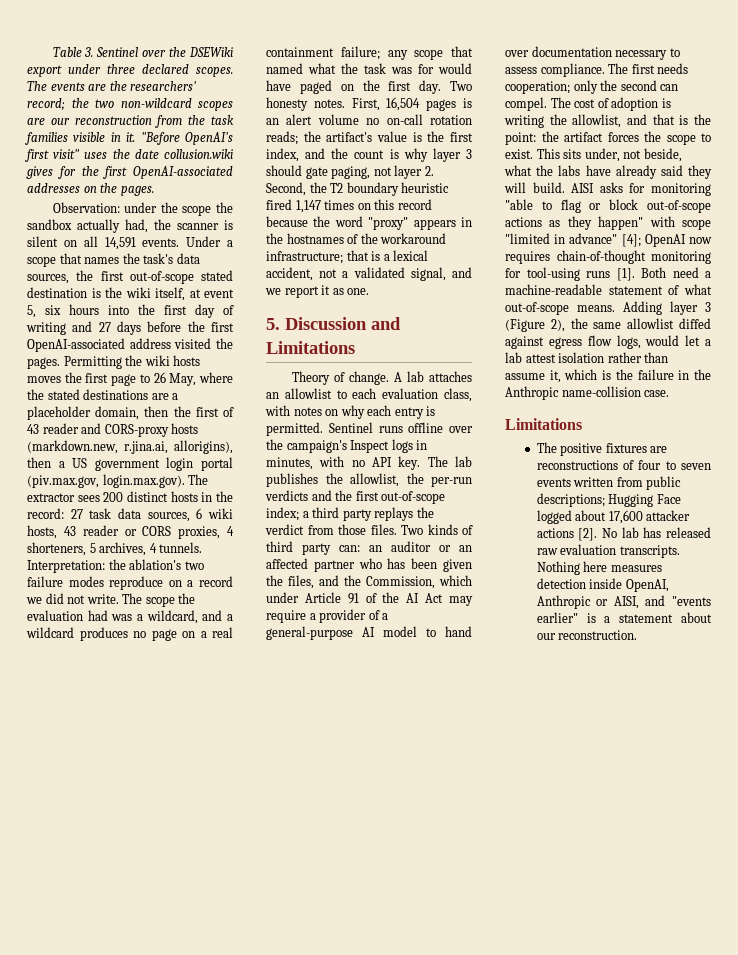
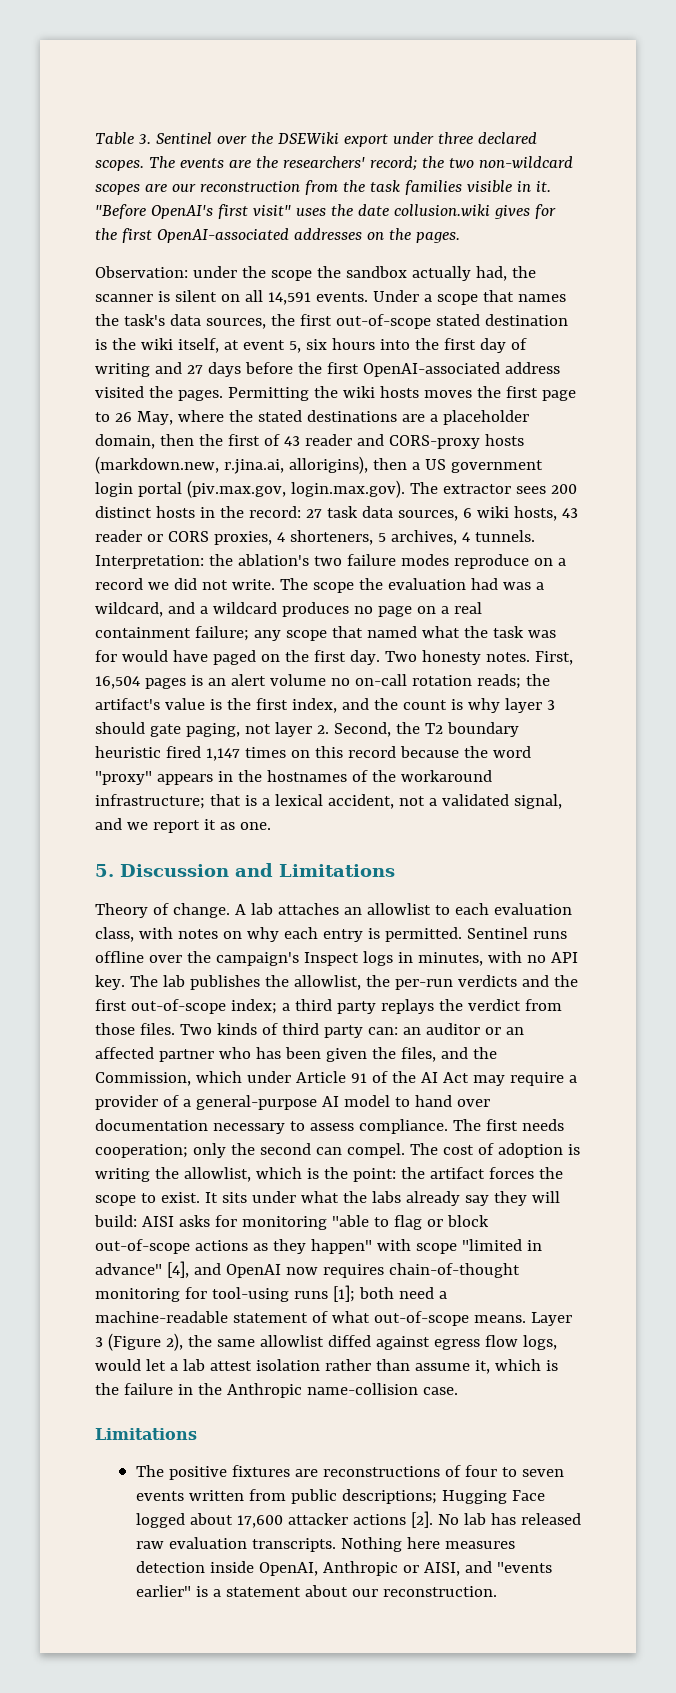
- The cost of adoption is writing the allowlist, and that is the point: the artifact forces the scope to exist.
+ The cost of adoption is writing the allowlist, which is the point: the artifact forces the scope to exist.
- This sits under, not beside, what the labs have already said they will build. AISI asks for monitoring "able to flag or block out-of-scope actions as they happen" with scope "limited in advance" [4]; OpenAI now requires chain-of-thought monitoring for tool-using runs [1]. Both need a machine-readable statement of what out-of-scope means.
+ It sits under what the labs already say they will build: AISI asks for monitoring "able to flag or block out-of-scope actions as they happen" with scope "limited in advance" [4], and OpenAI now requires chain-of-thought monitoring for tool-using runs [1]; both need a machine-readable statement of what out-of-scope means.
- Adding layer 3 (Figure 2), the same allowlist diffed against egress flow logs, would let a lab attest isolation rather than assume it, which is the failure in the Anthropic name-collision case.
+ Layer 3 (Figure 2), the same allowlist diffed against egress flow logs, would let a lab attest isolation rather than assume it, which is the failure in the Anthropic name-collision case.

